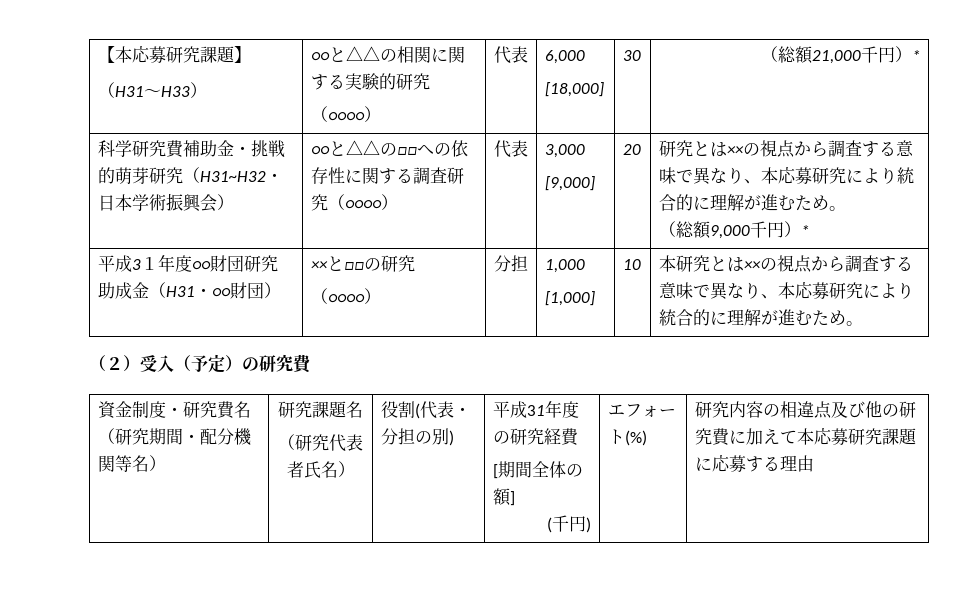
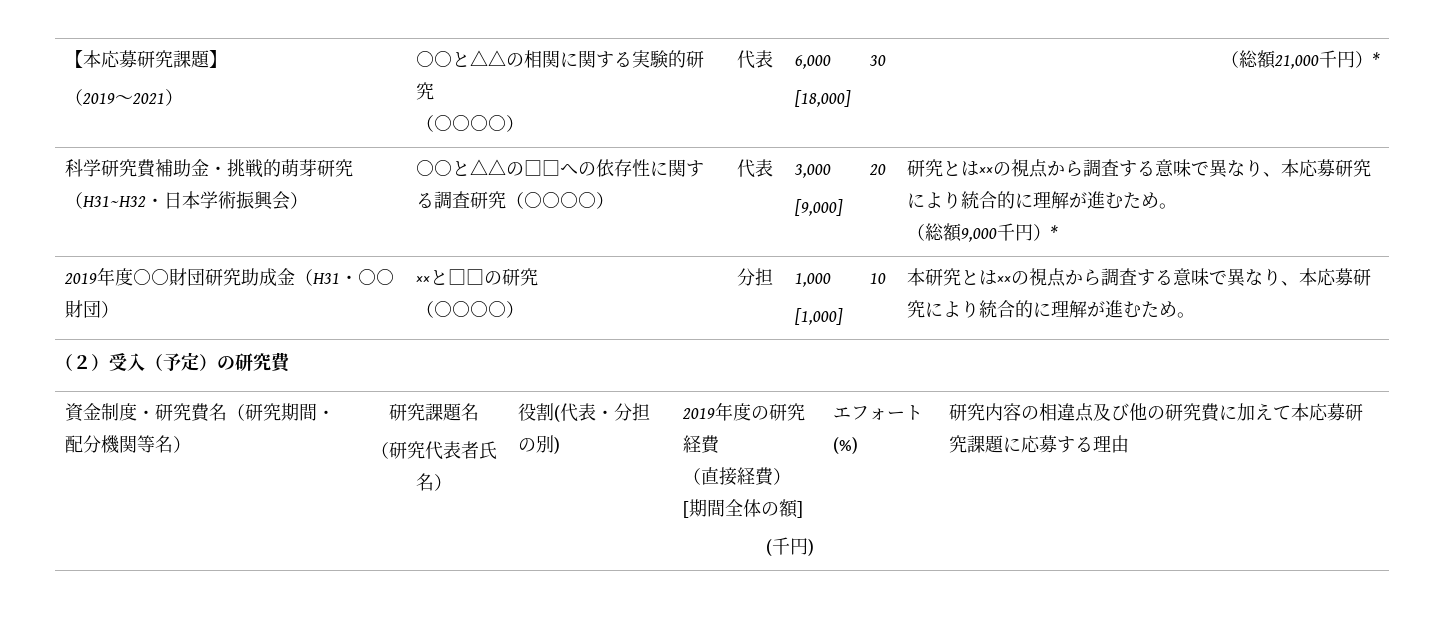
  【本応募研究課題】
- （H31～H33） | ○○と△△の相関に関する実験的研究
+ （2019～2021） | ○○と△△の相関に関する実験的研究
- 平成3１年度○○財団研究助成金（H31・○○財団）
+ 2019年度○○財団研究助成金（H31・○○財団）
- 平成31年度の研究経費
+ 2019年度の研究経費
+ （直接経費）

